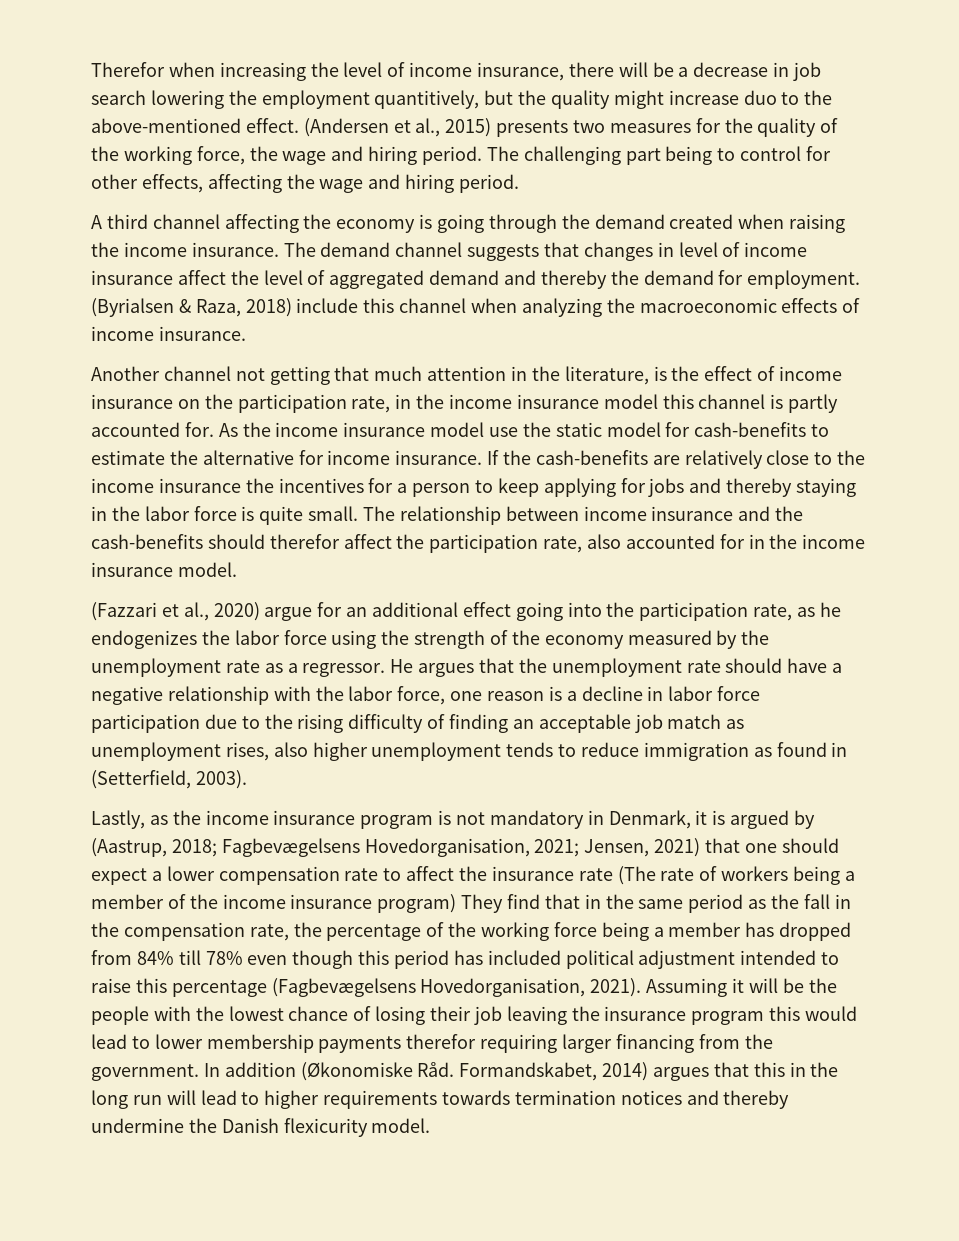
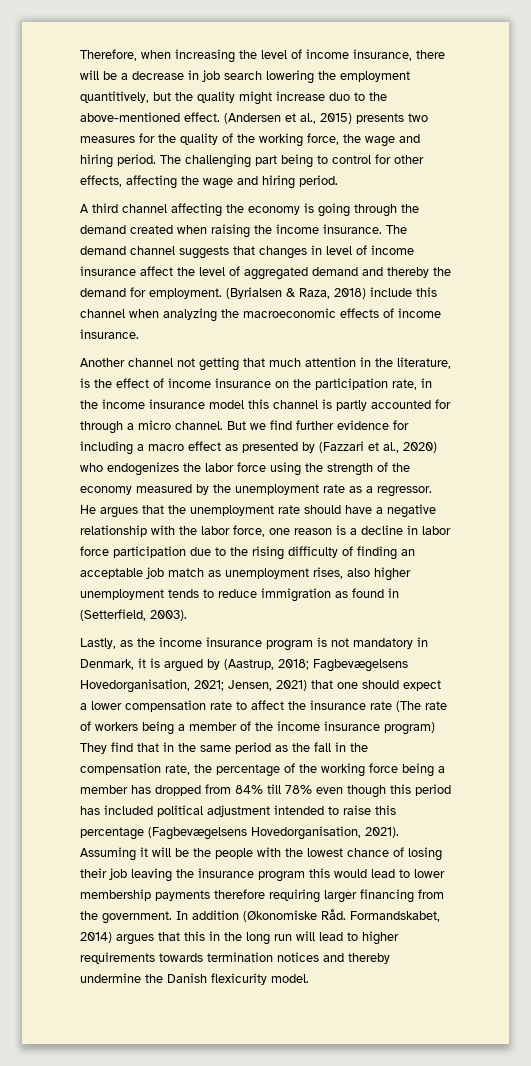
- Therefor when increasing the level of income insurance, there will be a decrease in job search lowering the employment quantitively, but the quality might increase duo to the above-mentioned effect.
+ Therefore, when increasing the level of income insurance, there will be a decrease in job search lowering the employment quantitively, but the quality might increase duo to the above-mentioned effect.
- Another channel not getting that much attention in the literature, is the effect of income insurance on the participation rate, in the income insurance model this channel is partly accounted for. As the income insurance model use the static model for cash-benefits to estimate the alternative for income insurance. If the cash-benefits are relatively close to the income insurance the incentives for a person to keep applying for jobs and thereby staying in the labor force is quite small. The relationship between income insurance and the cash-benefits should therefor affect the participation rate, also accounted for in the income insurance model.
- (Fazzari et al., 2020) argue for an additional effect going into the participation rate, as he endogenizes the labor force using the strength of the economy measured by the unemployment rate as a regressor.
+ Another channel not getting that much attention in the literature, is the effect of income insurance on the participation rate, in the income insurance model this channel is partly accounted for through a micro channel. But we find further evidence for including a macro effect as presented by (Fazzari et al., 2020) who endogenizes the labor force using the strength of the economy measured by the unemployment rate as a regressor.
- Assuming it will be the people with the lowest chance of losing their job leaving the insurance program this would lead to lower membership payments therefor requiring larger financing from the government.
+ Assuming it will be the people with the lowest chance of losing their job leaving the insurance program this would lead to lower membership payments therefore requiring larger financing from the government.

